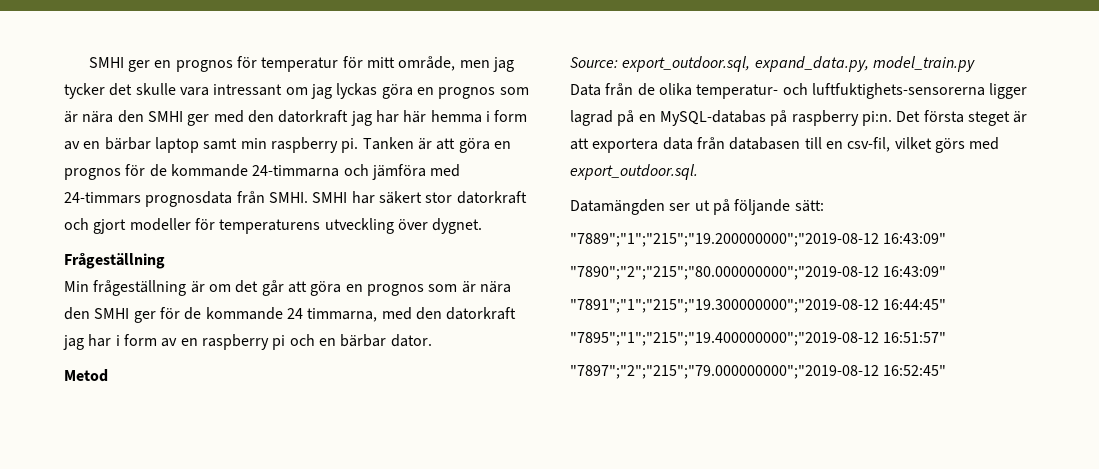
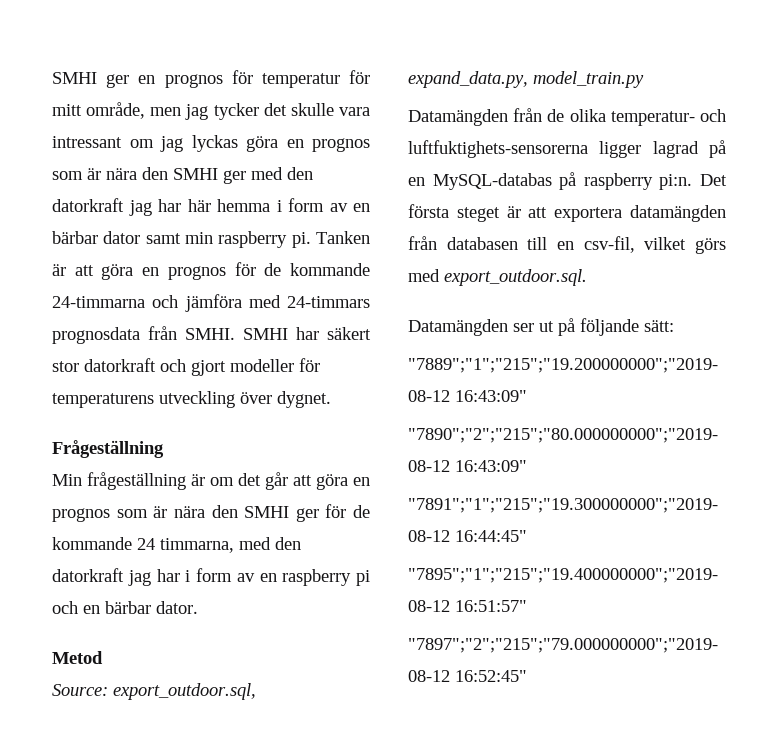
- SMHI ger en prognos för temperatur för mitt område, men jag tycker det skulle vara intressant om jag lyckas göra en prognos som är nära den SMHI ger med den datorkraft jag har här hemma i form av en bärbar laptop samt min raspberry pi.
+ SMHI ger en prognos för temperatur för mitt område, men jag tycker det skulle vara intressant om jag lyckas göra en prognos som är nära den SMHI ger med den datorkraft jag har här hemma i form av en bärbar dator samt min raspberry pi.
- Data från de olika temperatur- och luftfuktighets-sensorerna ligger lagrad på en MySQL-databas på raspberry pi:n.
+ Datamängden från de olika temperatur- och luftfuktighets-sensorerna ligger lagrad på en MySQL-databas på raspberry pi:n.
- Det första steget är att exportera data från databasen till en csv-fil, vilket görs med export_outdoor.sql.
+ Det första steget är att exportera datamängden från databasen till en csv-fil, vilket görs med export_outdoor.sql.

